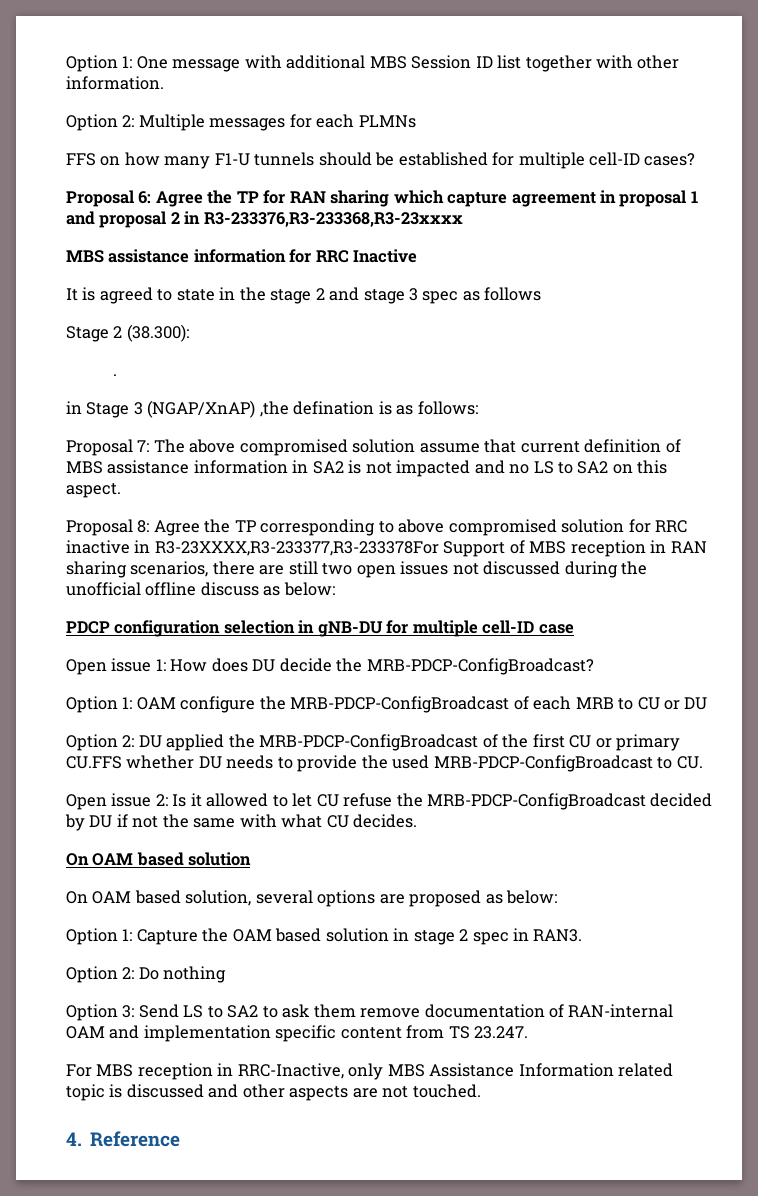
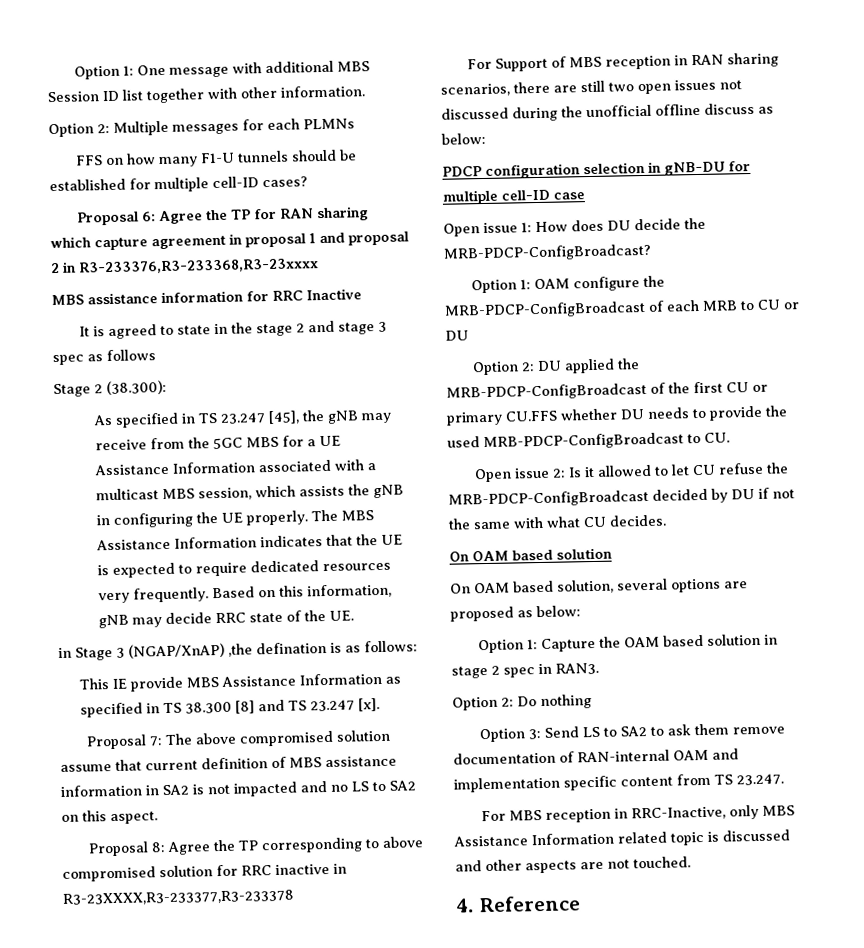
- .
+ As specified in TS 23.247 [45], the gNB may receive from the 5GC MBS for a UE Assistance Information associated with a multicast MBS session, which assists the gNB in configuring the UE properly. The MBS Assistance Information indicates that the UE is expected to require dedicated resources very frequently. Based on this information, gNB may decide RRC state of the UE.
+ This IE provide MBS Assistance Information as specified in TS 38.300 [8] and TS 23.247 [x].
- Proposal 8: Agree the TP corresponding to above compromised solution for RRC inactive in R3-23XXXX,R3-233377,R3-233378For Support of MBS reception in RAN sharing scenarios, there are still two open issues not discussed during the unofficial offline discuss as below:
+ Proposal 8: Agree the TP corresponding to above compromised solution for RRC inactive in R3-23XXXX,R3-233377,R3-233378
+ For Support of MBS reception in RAN sharing scenarios, there are still two open issues not discussed during the unofficial offline discuss as below:

